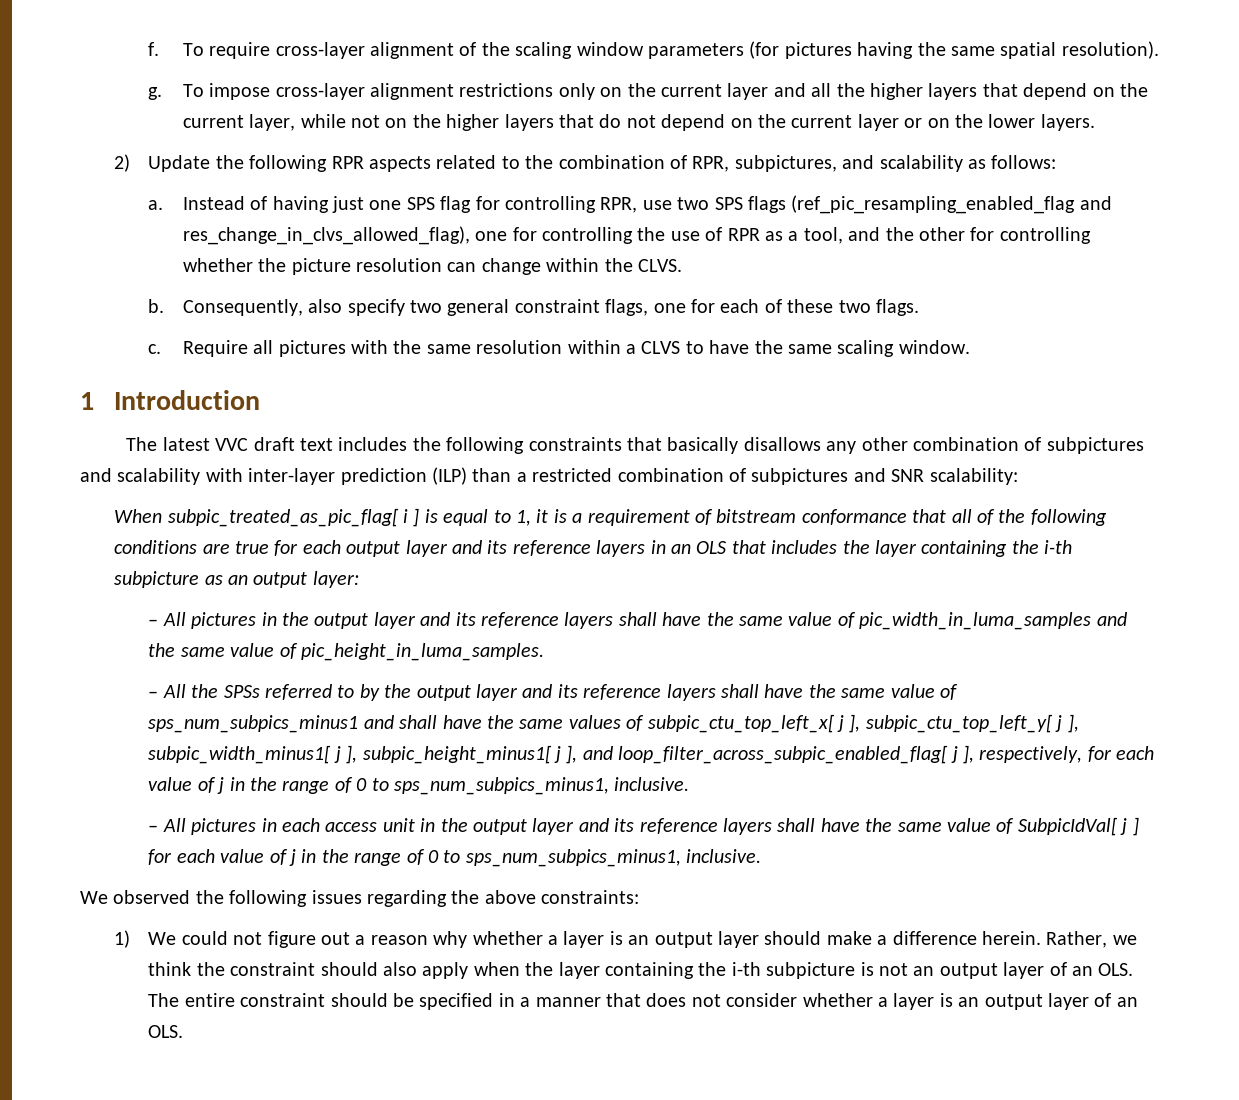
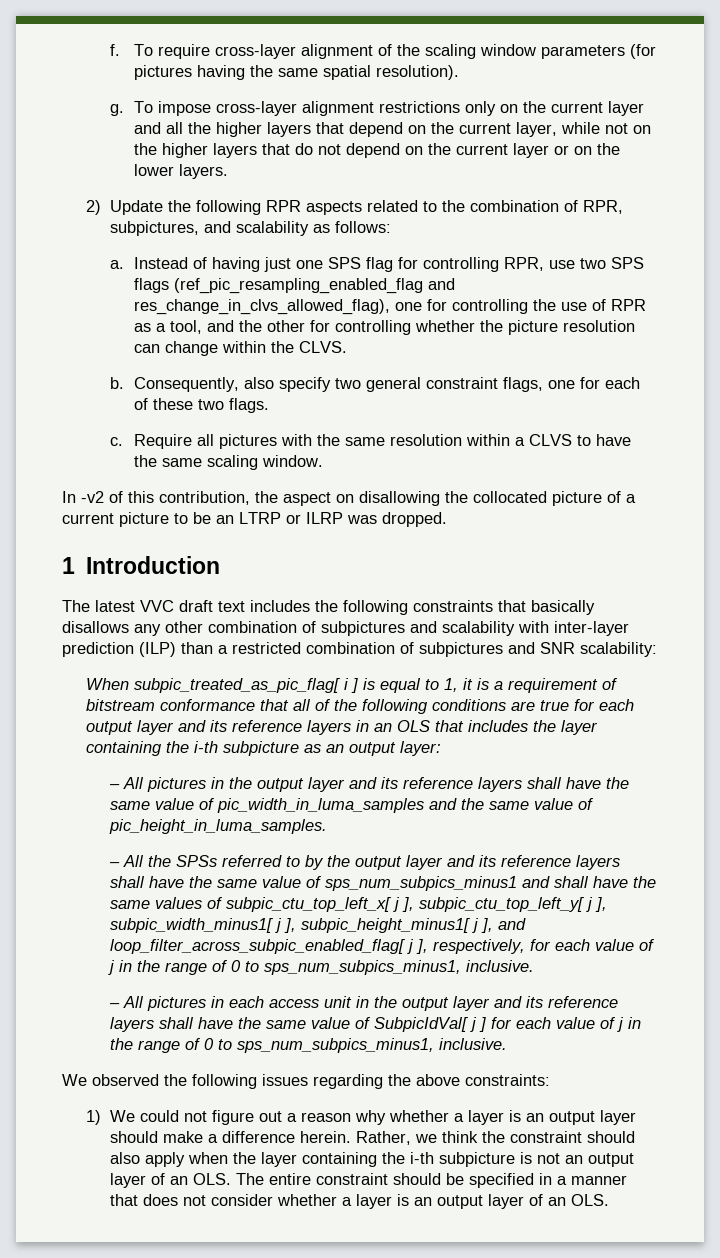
+ In -v2 of this contribution, the aspect on disallowing the collocated picture of a current picture to be an LTRP or ILRP was dropped.

